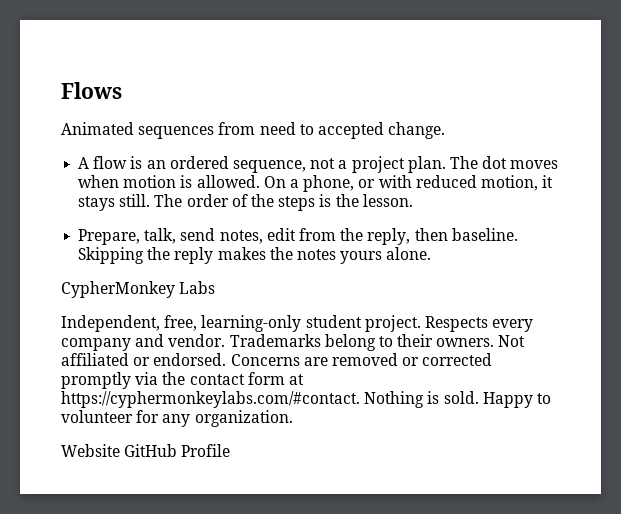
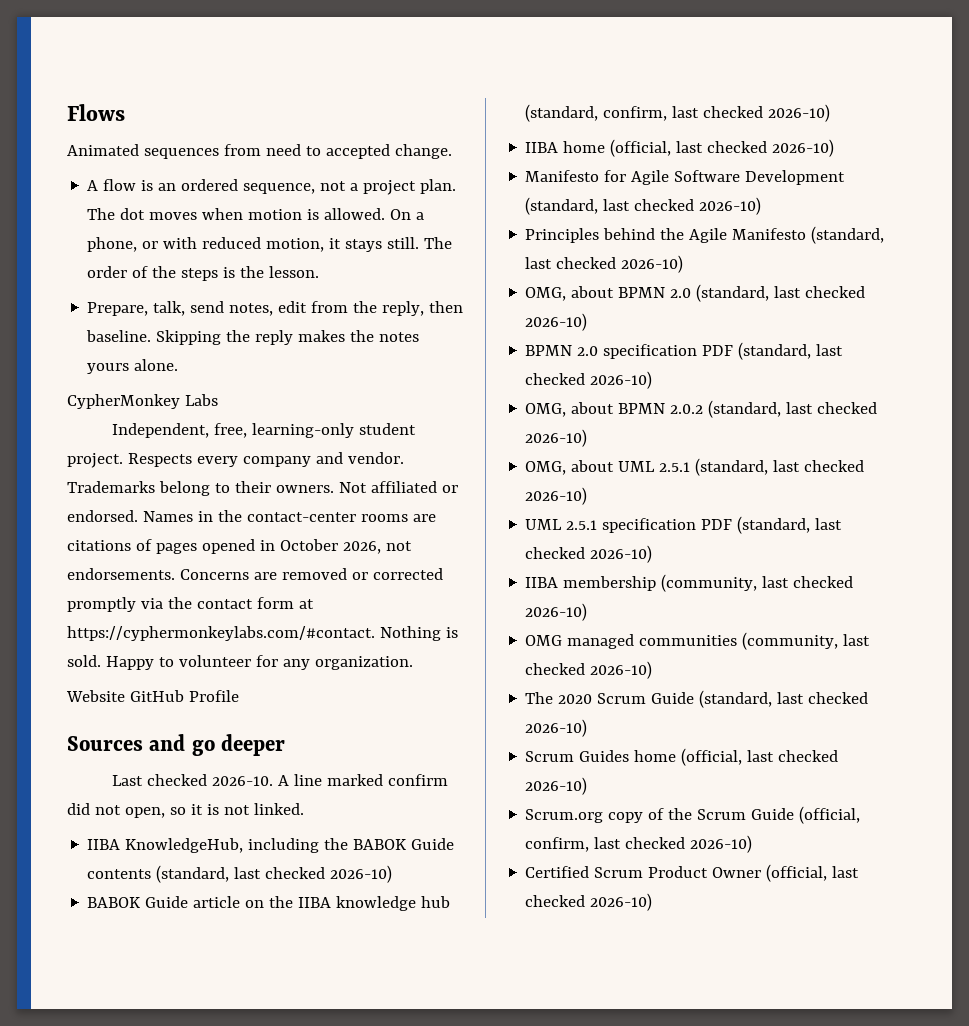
+ Names in the contact-center rooms are citations of pages opened in October 2026, not endorsements.
+ Sources and go deeper
+ Last checked 2026-10. A line marked confirm did not open, so it is not linked.
+ IIBA KnowledgeHub, including the BABOK Guide contents (standard, last checked 2026-10)
+ BABOK Guide article on the IIBA knowledge hub (standard, confirm, last checked 2026-10)
+ IIBA home (official, last checked 2026-10)
+ Manifesto for Agile Software Development (standard, last checked 2026-10)
+ Principles behind the Agile Manifesto (standard, last checked 2026-10)
+ OMG, about BPMN 2.0 (standard, last checked 2026-10)
+ BPMN 2.0 specification PDF (standard, last checked 2026-10)
+ OMG, about BPMN 2.0.2 (standard, last checked 2026-10)
+ OMG, about UML 2.5.1 (standard, last checked 2026-10)
+ UML 2.5.1 specification PDF (standard, last checked 2026-10)
+ IIBA membership (community, last checked 2026-10)
+ OMG managed communities (community, last checked 2026-10)
+ The 2020 Scrum Guide (standard, last checked 2026-10)
+ Scrum Guides home (official, last checked 2026-10)
+ Scrum.org copy of the Scrum Guide (official, confirm, last checked 2026-10)
+ Certified Scrum Product Owner (official, last checked 2026-10)

